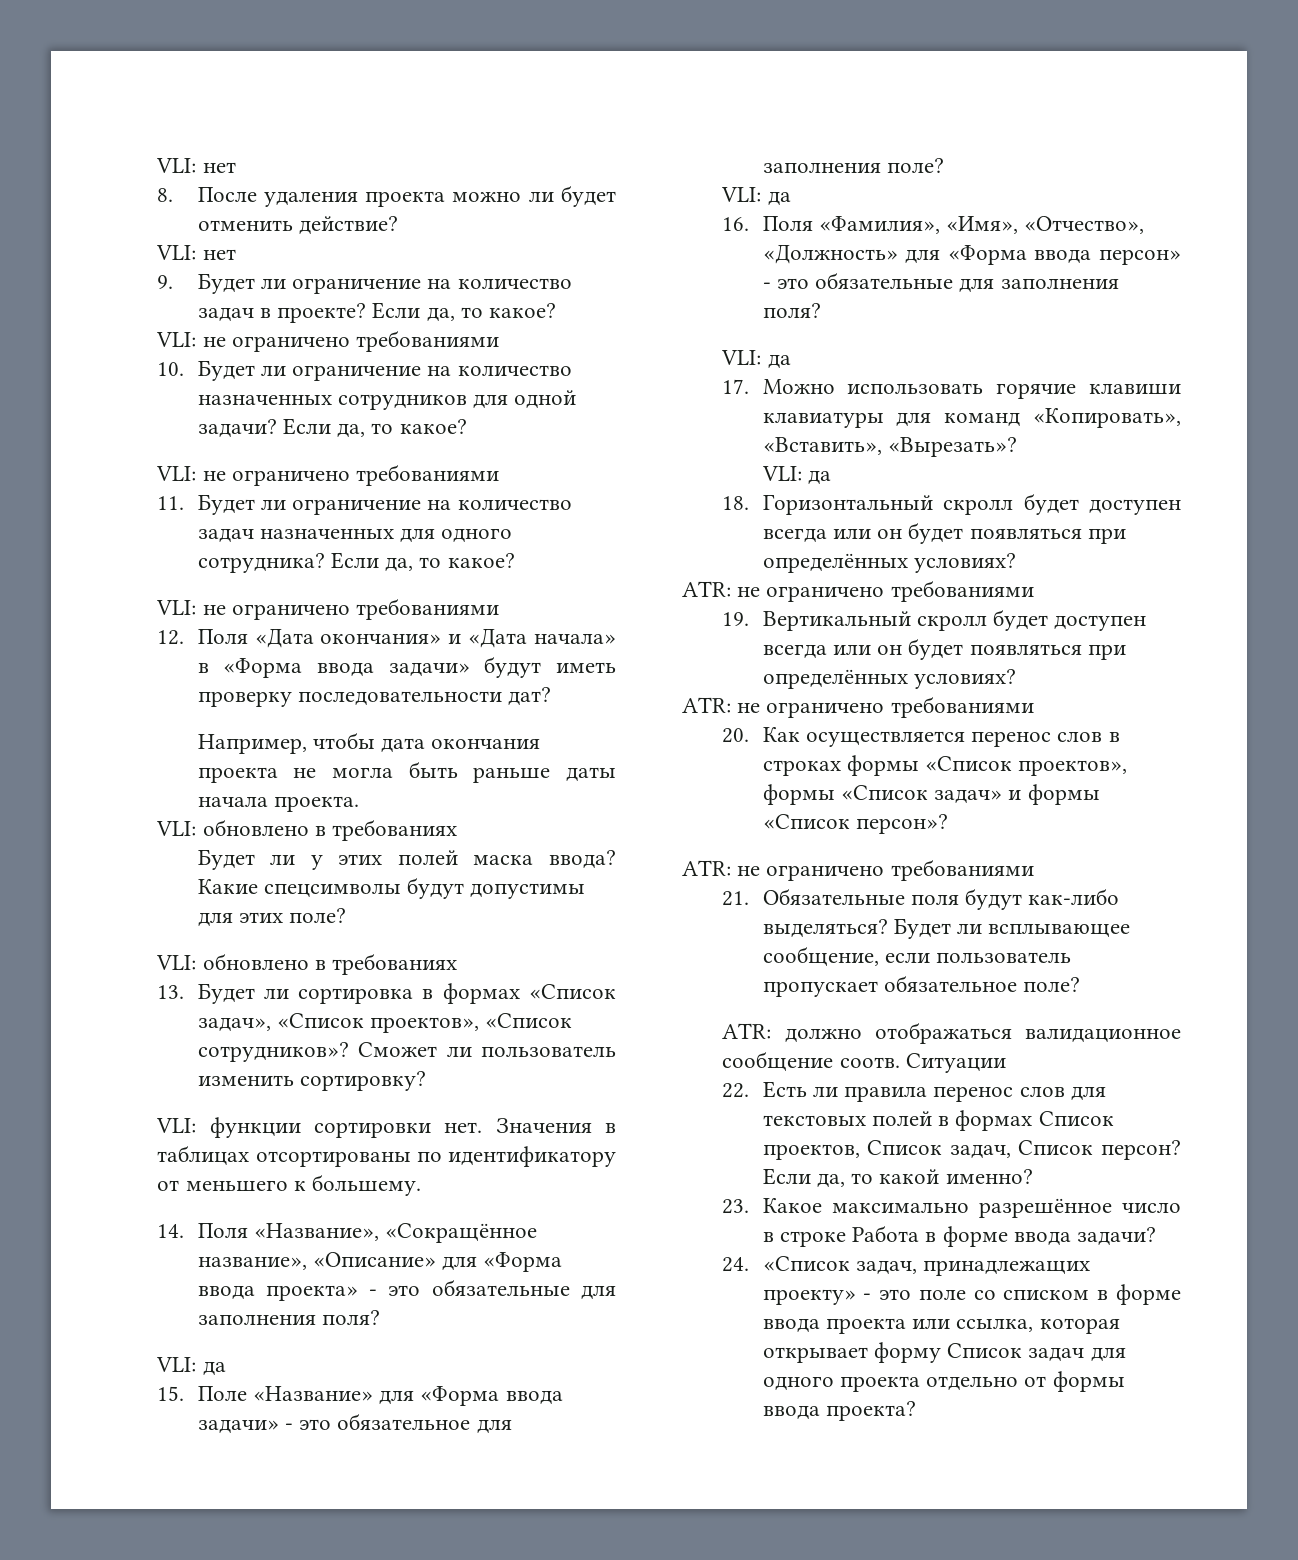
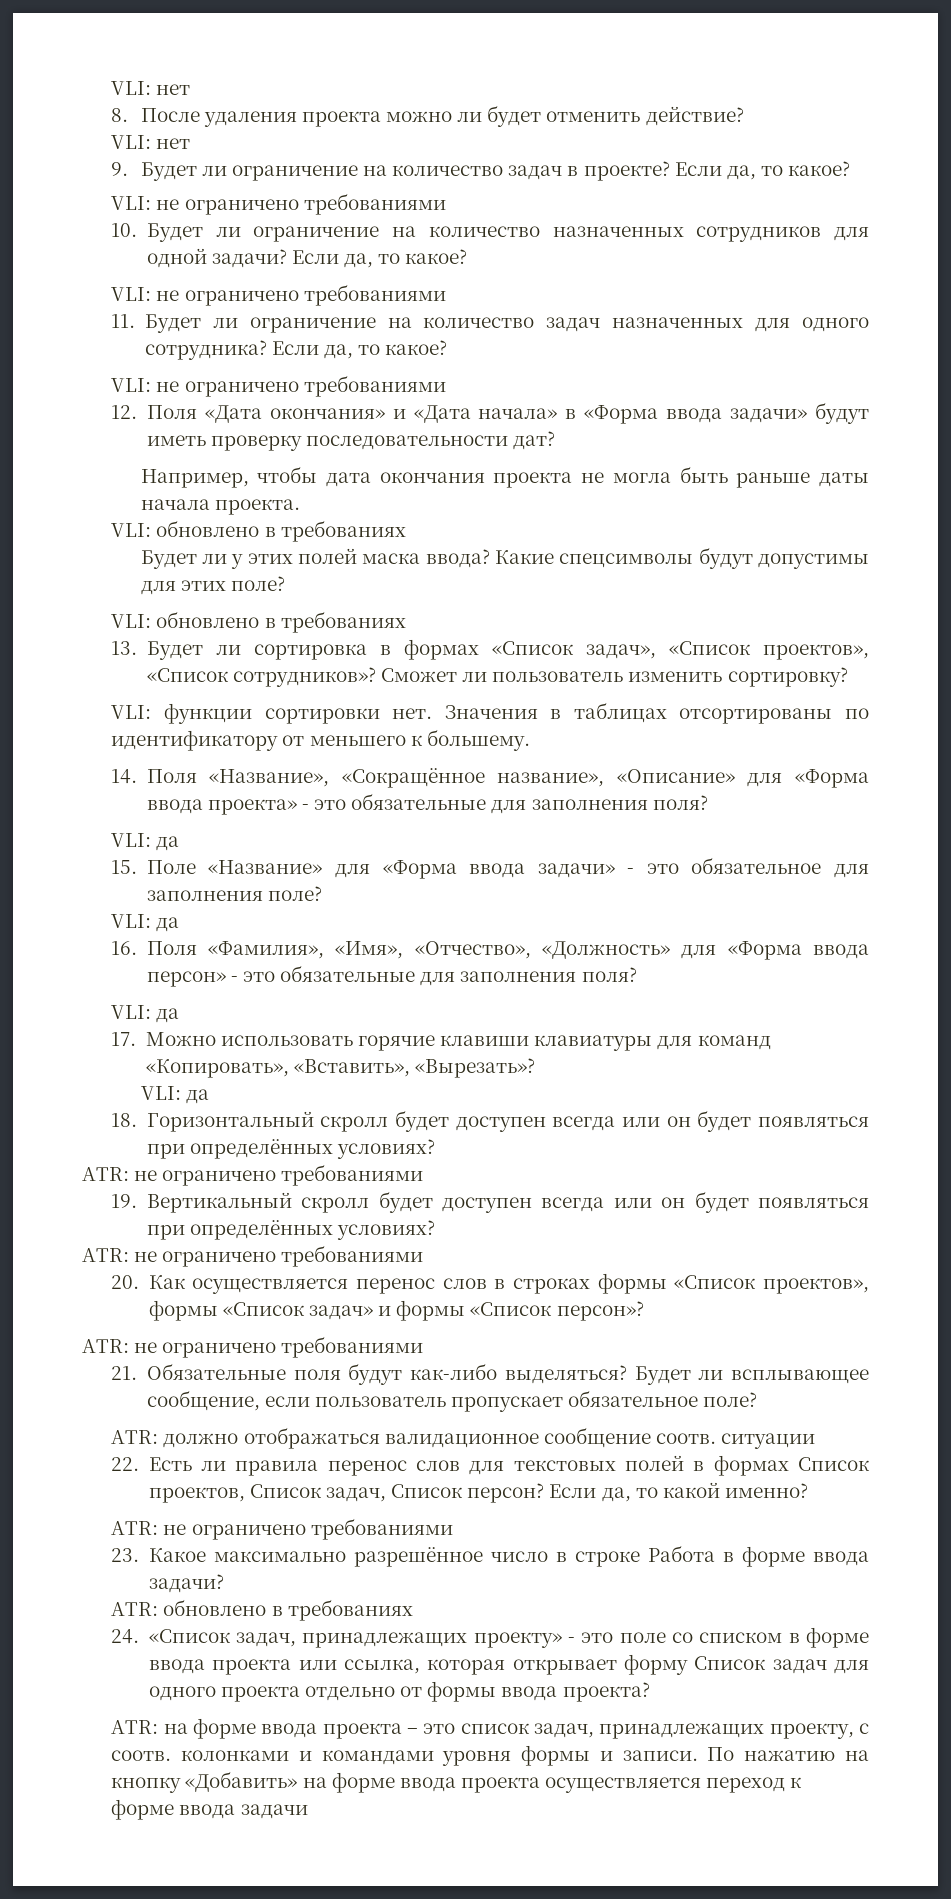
- ATR: должно отображаться валидационное сообщение соотв. Ситуации
+ ATR: должно отображаться валидационное сообщение соотв. ситуации
  Если да, то какой именно?
+ ATR: не ограничено требованиями
+ ATR: обновлено в требованиях
+ ATR: на форме ввода проекта – это список задач, принадлежащих проекту, с соотв. колонками и командами уровня формы и записи. По нажатию на кнопку «Добавить» на форме ввода проекта осуществляется переход к форме ввода задачи

